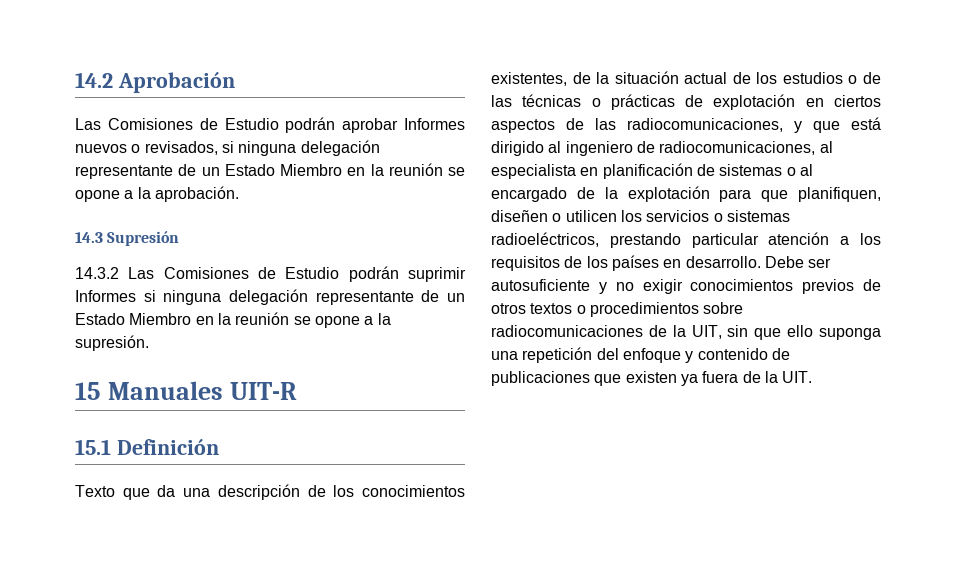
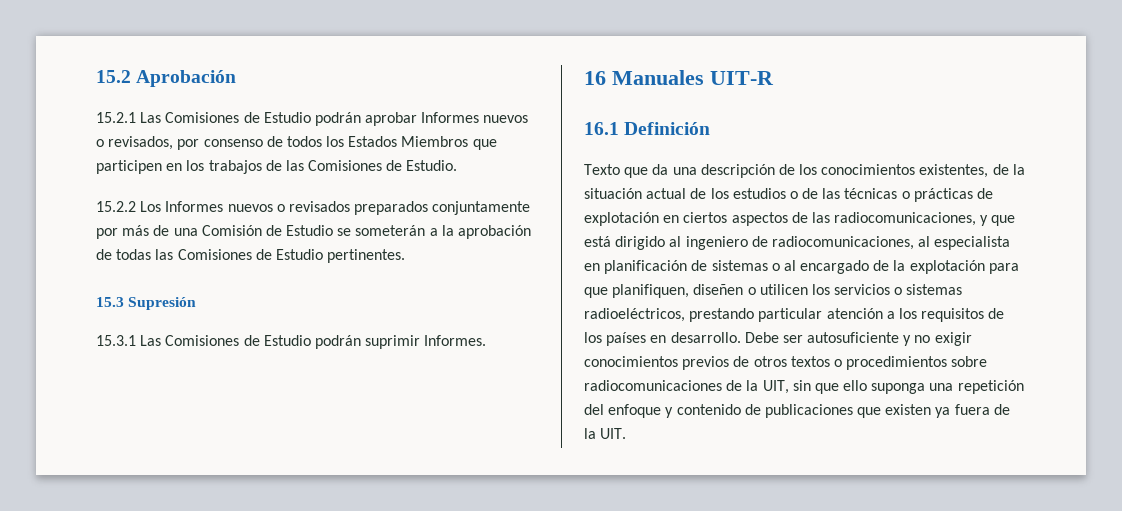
- 14.2 Aprobación
+ 15.2 Aprobación
- Las Comisiones de Estudio podrán aprobar Informes nuevos o revisados, si ninguna delegación representante de un Estado Miembro en la reunión se opone a la aprobación.
- 14.3 Supresión
+ 15.2.1 Las Comisiones de Estudio podrán aprobar Informes nuevos o revisados, por consenso de todos los Estados Miembros que participen en los trabajos de las Comisiones de Estudio.
+ 15.2.2 Los Informes nuevos o revisados preparados conjuntamente por más de una Comisión de Estudio se someterán a la aprobación de todas las Comisiones de Estudio pertinentes.
+ 15.3 Supresión
- 14.3.2 Las Comisiones de Estudio podrán suprimir Informes si ninguna delegación representante de un Estado Miembro en la reunión se opone a la supresión.
- 15 Manuales UIT-R
+ 15.3.1 Las Comisiones de Estudio podrán suprimir Informes.
+ 16 Manuales UIT-R
- 15.1 Definición
+ 16.1 Definición

